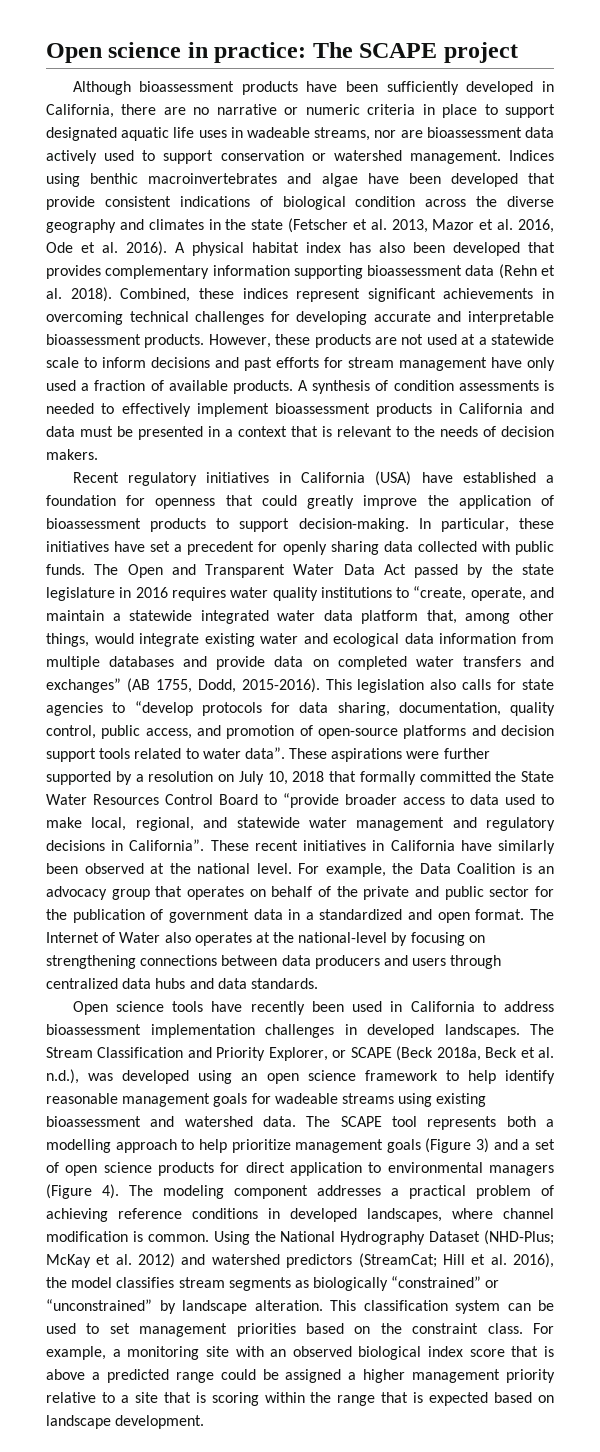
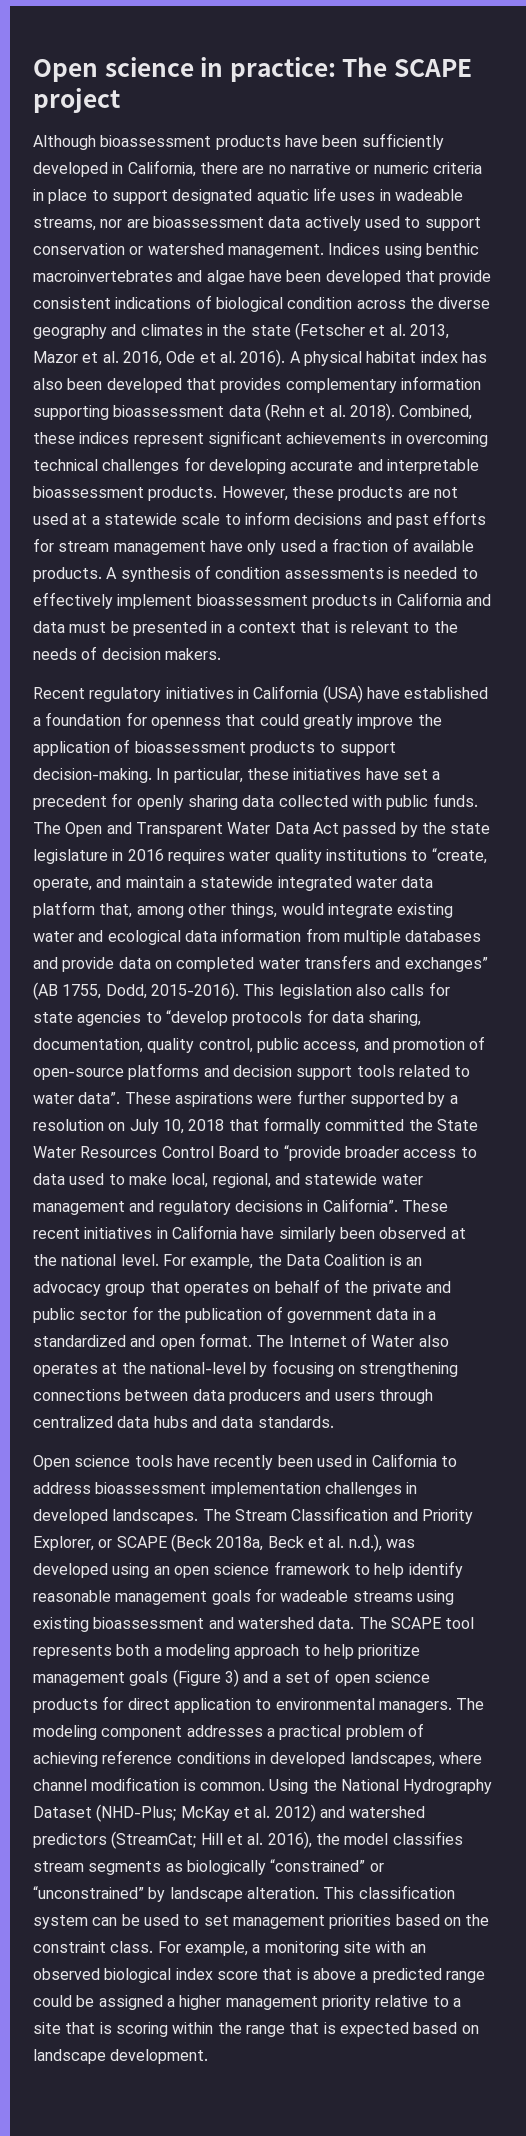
- The SCAPE tool represents both a modelling approach to help prioritize management goals (Figure 3) and a set of open science products for direct application to environmental managers (Figure 4).
+ The SCAPE tool represents both a modeling approach to help prioritize management goals (Figure 3) and a set of open science products for direct application to environmental managers.

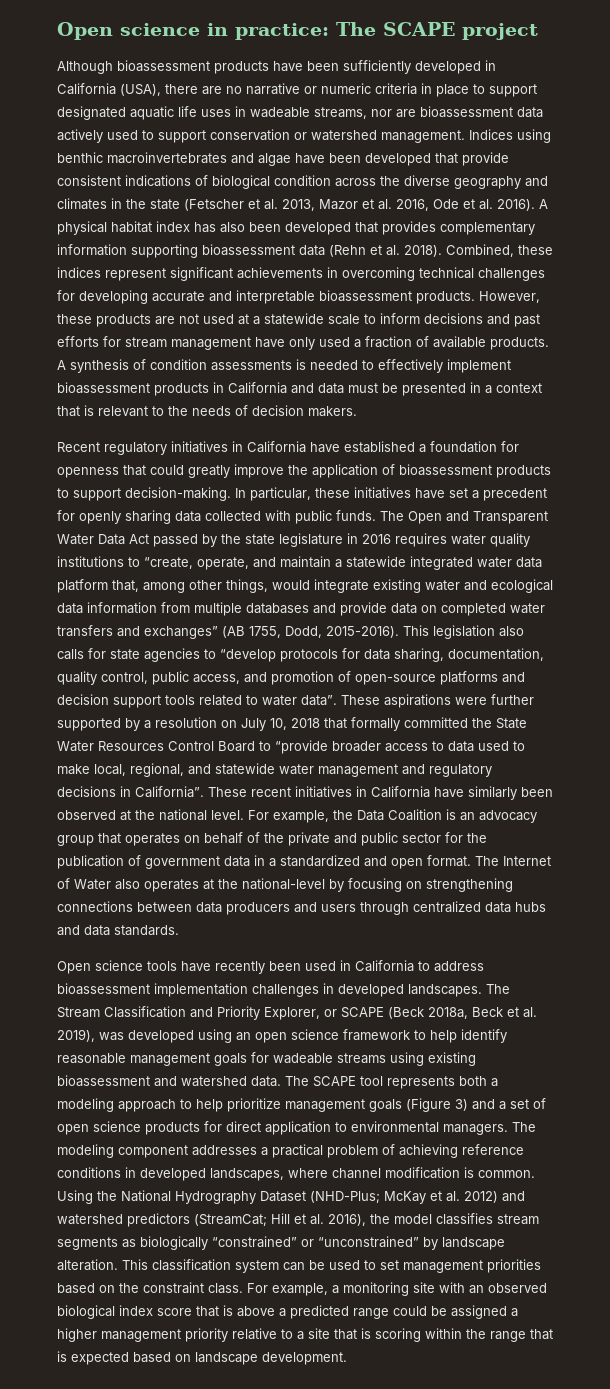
- Although bioassessment products have been sufficiently developed in California, there are no narrative or numeric criteria in place to support designated aquatic life uses in wadeable streams, nor are bioassessment data actively used to support conservation or watershed management.
+ Although bioassessment products have been sufficiently developed in California (USA), there are no narrative or numeric criteria in place to support designated aquatic life uses in wadeable streams, nor are bioassessment data actively used to support conservation or watershed management.
- Recent regulatory initiatives in California (USA) have established a foundation for openness that could greatly improve the application of bioassessment products to support decision-making.
+ Recent regulatory initiatives in California have established a foundation for openness that could greatly improve the application of bioassessment products to support decision-making.
- The Stream Classification and Priority Explorer, or SCAPE (Beck 2018a, Beck et al. n.d.), was developed using an open science framework to help identify reasonable management goals for wadeable streams using existing bioassessment and watershed data.
+ The Stream Classification and Priority Explorer, or SCAPE (Beck 2018a, Beck et al. 2019), was developed using an open science framework to help identify reasonable management goals for wadeable streams using existing bioassessment and watershed data.

